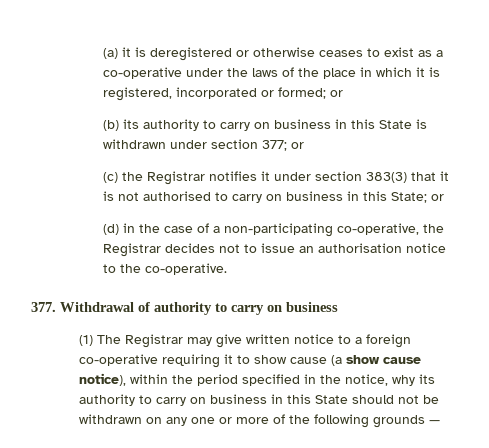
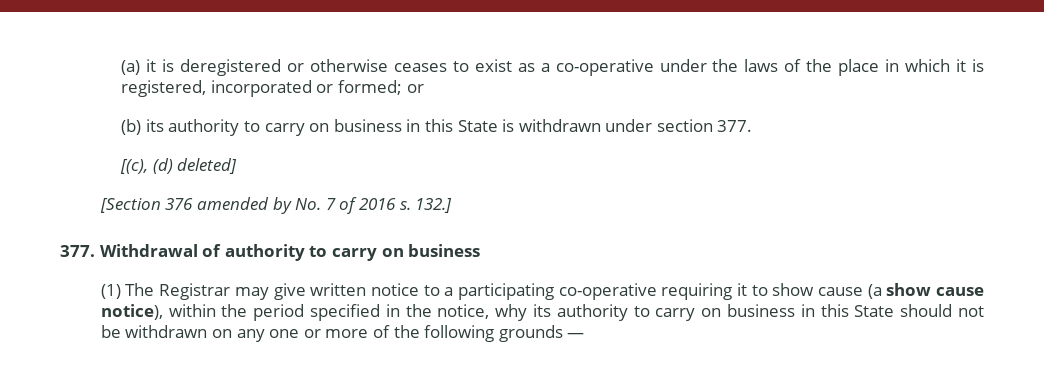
- (b) its authority to carry on business in this State is withdrawn under section 377; or
- (c) the Registrar notifies it under section 383(3) that it is not authorised to carry on business in this State; or
- (d) in the case of a non-participating co-operative, the Registrar decides not to issue an authorisation notice to the co-operative.
+ (b) its authority to carry on business in this State is withdrawn under section 377.
+ [(c), (d) deleted]
+ [Section 376 amended by No. 7 of 2016 s. 132.]
- (1) The Registrar may give written notice to a foreign co-operative requiring it to show cause (a show cause notice), within the period specified in the notice, why its authority to carry on business in this State should not be withdrawn on any one or more of the following grounds —
+ (1) The Registrar may give written notice to a participating co-operative requiring it to show cause (a show cause notice), within the period specified in the notice, why its authority to carry on business in this State should not be withdrawn on any one or more of the following grounds —

